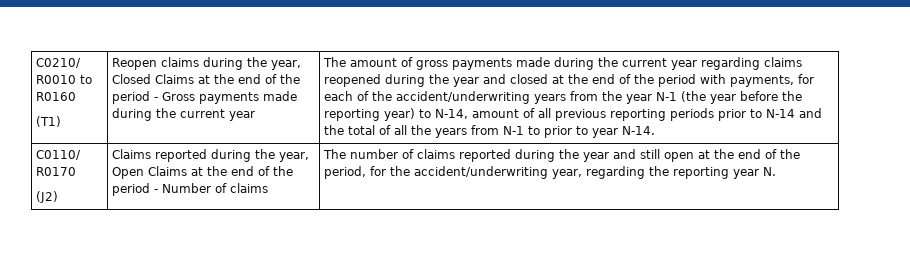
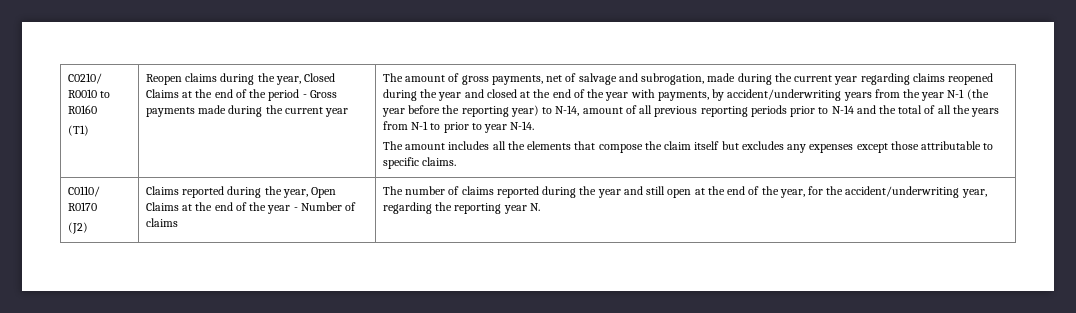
- The amount of gross payments made during the current year regarding claims reopened during the year and closed at the end of the period with payments, for each of the accident/underwriting years from the year N-1 (the year before the reporting year) to N-14, amount of all previous reporting periods prior to N-14 and the total of all the years from N-1 to prior to year N-14.
+ The amount of gross payments, net of salvage and subrogation, made during the current year regarding claims reopened during the year and closed at the end of the year with payments, by accident/underwriting years from the year N-1 (the year before the reporting year) to N-14, amount of all previous reporting periods prior to N-14 and the total of all the years from N-1 to prior to year N-14.
+ The amount includes all the elements that compose the claim itself but excludes any expenses except those attributable to specific claims.
- Claims reported during the year, Open Claims at the end of the period - Number of claims
+ Claims reported during the year, Open Claims at the end of the year - Number of claims
- The number of claims reported during the year and still open at the end of the period, for the accident/underwriting year, regarding the reporting year N.
+ The number of claims reported during the year and still open at the end of the year, for the accident/underwriting year, regarding the reporting year N.

